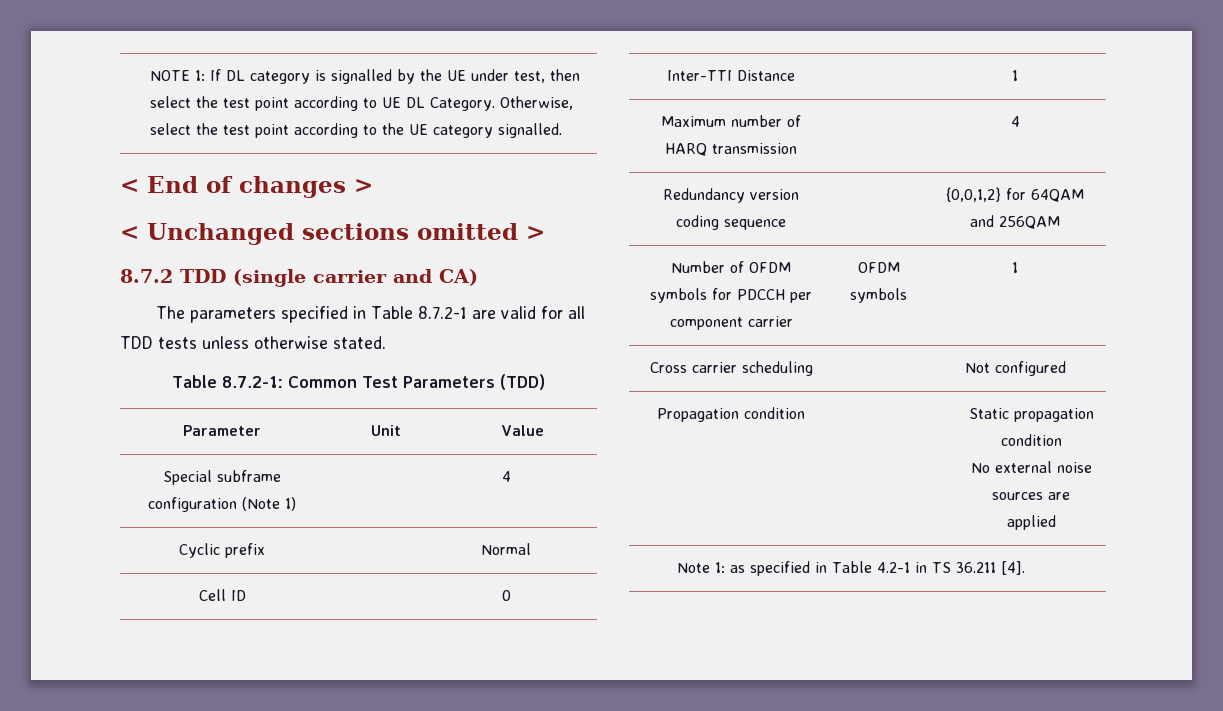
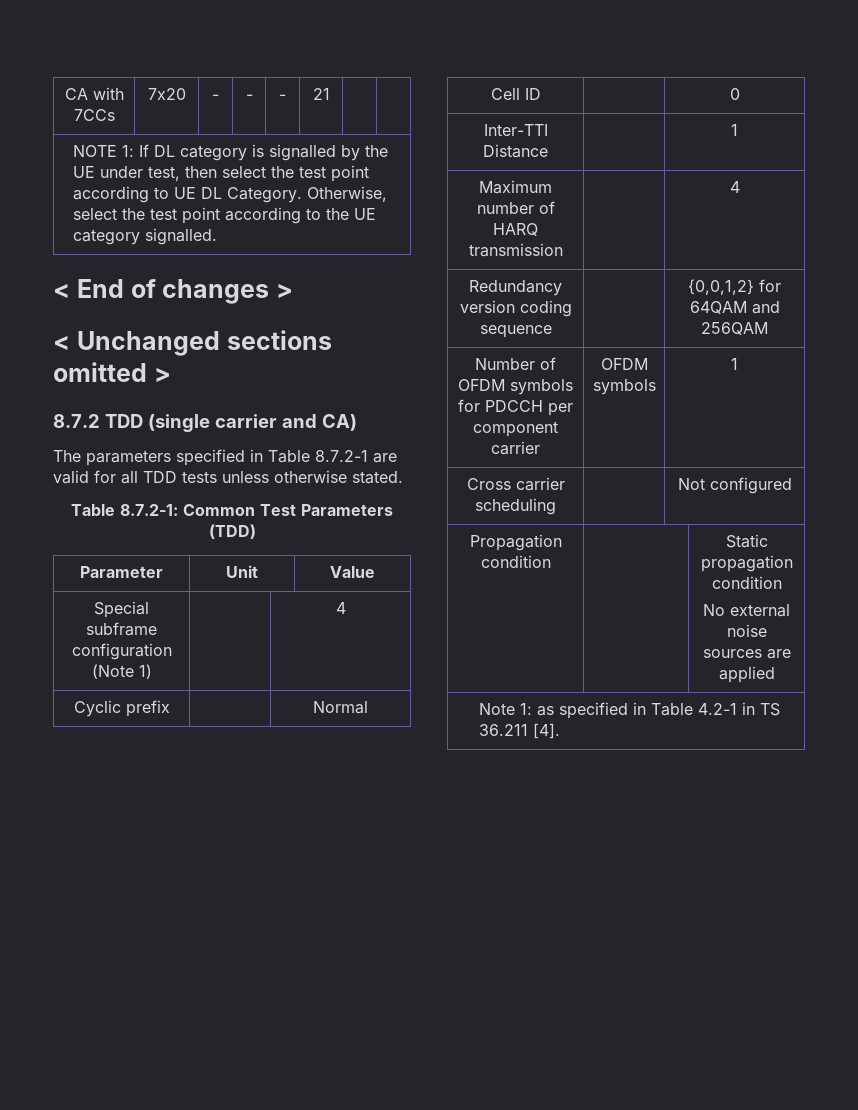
+ CA with 7CCs | 7x20 | - | - | - | 21 | |

